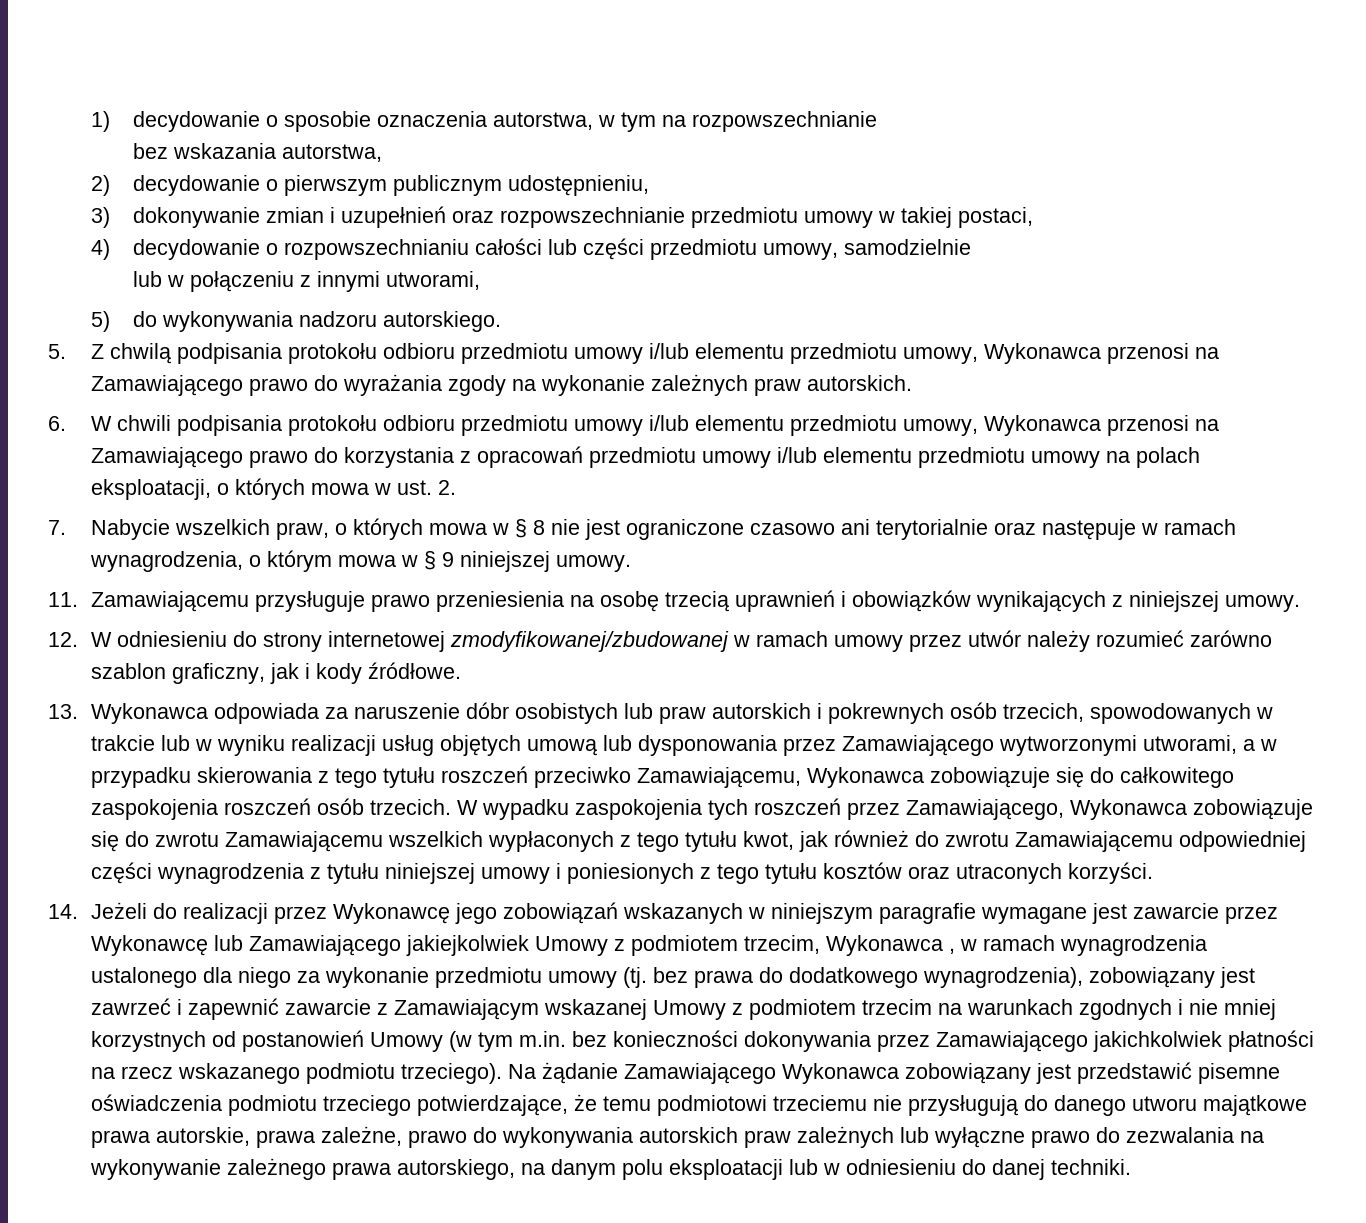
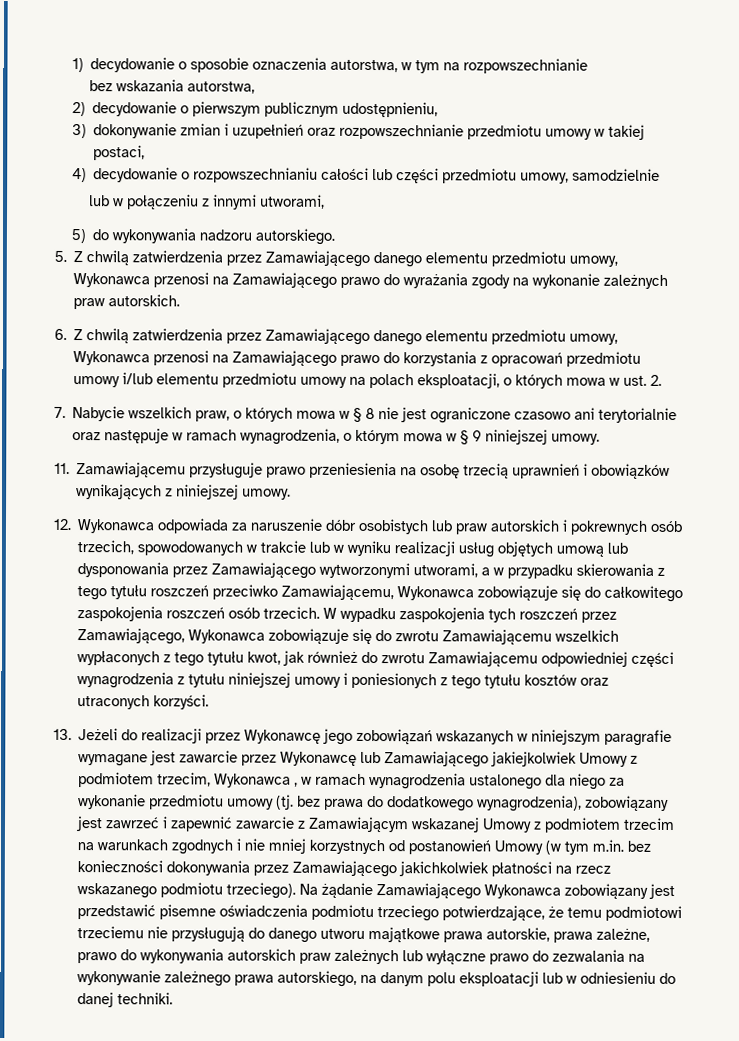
- 5. Z chwilą podpisania protokołu odbioru przedmiotu umowy i/lub elementu przedmiotu umowy, Wykonawca przenosi na Zamawiającego prawo do wyrażania zgody na wykonanie zależnych praw autorskich.
+ 5. Z chwilą zatwierdzenia przez Zamawiającego danego elementu przedmiotu umowy, Wykonawca przenosi na Zamawiającego prawo do wyrażania zgody na wykonanie zależnych praw autorskich.
- 6. W chwili podpisania protokołu odbioru przedmiotu umowy i/lub elementu przedmiotu umowy, Wykonawca przenosi na Zamawiającego prawo do korzystania z opracowań przedmiotu umowy i/lub elementu przedmiotu umowy na polach eksploatacji, o których mowa w ust. 2.
+ 6. Z chwilą zatwierdzenia przez Zamawiającego danego elementu przedmiotu umowy, Wykonawca przenosi na Zamawiającego prawo do korzystania z opracowań przedmiotu umowy i/lub elementu przedmiotu umowy na polach eksploatacji, o których mowa w ust. 2.
- 12. W odniesieniu do strony internetowej zmodyfikowanej/zbudowanej w ramach umowy przez utwór należy rozumieć zarówno szablon graficzny, jak i kody źródłowe.
- 13. Wykonawca odpowiada za naruszenie dóbr osobistych lub praw autorskich i pokrewnych osób trzecich, spowodowanych w trakcie lub w wyniku realizacji usług objętych umową lub dysponowania przez Zamawiającego wytworzonymi utworami, a w przypadku skierowania z tego tytułu roszczeń przeciwko Zamawiającemu, Wykonawca zobowiązuje się do całkowitego zaspokojenia roszczeń osób trzecich.
+ 12. Wykonawca odpowiada za naruszenie dóbr osobistych lub praw autorskich i pokrewnych osób trzecich, spowodowanych w trakcie lub w wyniku realizacji usług objętych umową lub dysponowania przez Zamawiającego wytworzonymi utworami, a w przypadku skierowania z tego tytułu roszczeń przeciwko Zamawiającemu, Wykonawca zobowiązuje się do całkowitego zaspokojenia roszczeń osób trzecich.
- 14. Jeżeli do realizacji przez Wykonawcę jego zobowiązań wskazanych w niniejszym paragrafie wymagane jest zawarcie przez Wykonawcę lub Zamawiającego jakiejkolwiek Umowy z podmiotem trzecim, Wykonawca , w ramach wynagrodzenia ustalonego dla niego za wykonanie przedmiotu umowy (tj. bez prawa do dodatkowego wynagrodzenia), zobowiązany jest zawrzeć i zapewnić zawarcie z Zamawiającym wskazanej Umowy z podmiotem trzecim na warunkach zgodnych i nie mniej korzystnych od postanowień Umowy (w tym m.in. bez konieczności dokonywania przez Zamawiającego jakichkolwiek płatności na rzecz wskazanego podmiotu trzeciego).
+ 13. Jeżeli do realizacji przez Wykonawcę jego zobowiązań wskazanych w niniejszym paragrafie wymagane jest zawarcie przez Wykonawcę lub Zamawiającego jakiejkolwiek Umowy z podmiotem trzecim, Wykonawca , w ramach wynagrodzenia ustalonego dla niego za wykonanie przedmiotu umowy (tj. bez prawa do dodatkowego wynagrodzenia), zobowiązany jest zawrzeć i zapewnić zawarcie z Zamawiającym wskazanej Umowy z podmiotem trzecim na warunkach zgodnych i nie mniej korzystnych od postanowień Umowy (w tym m.in. bez konieczności dokonywania przez Zamawiającego jakichkolwiek płatności na rzecz wskazanego podmiotu trzeciego).

